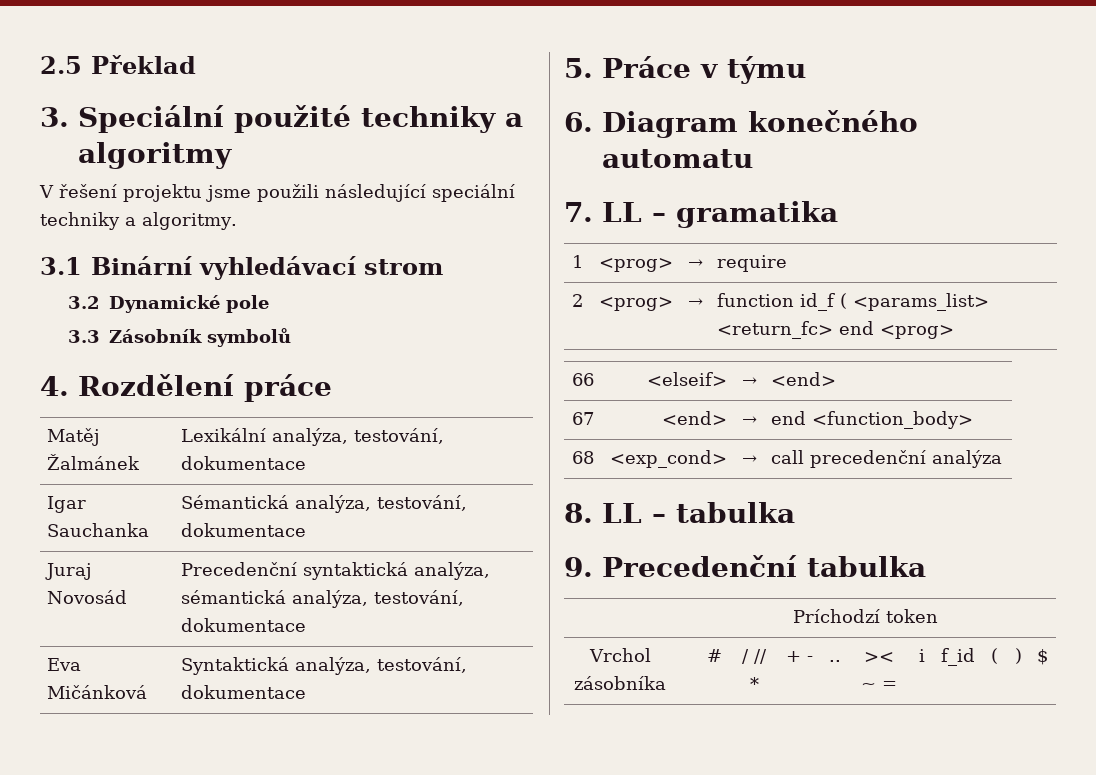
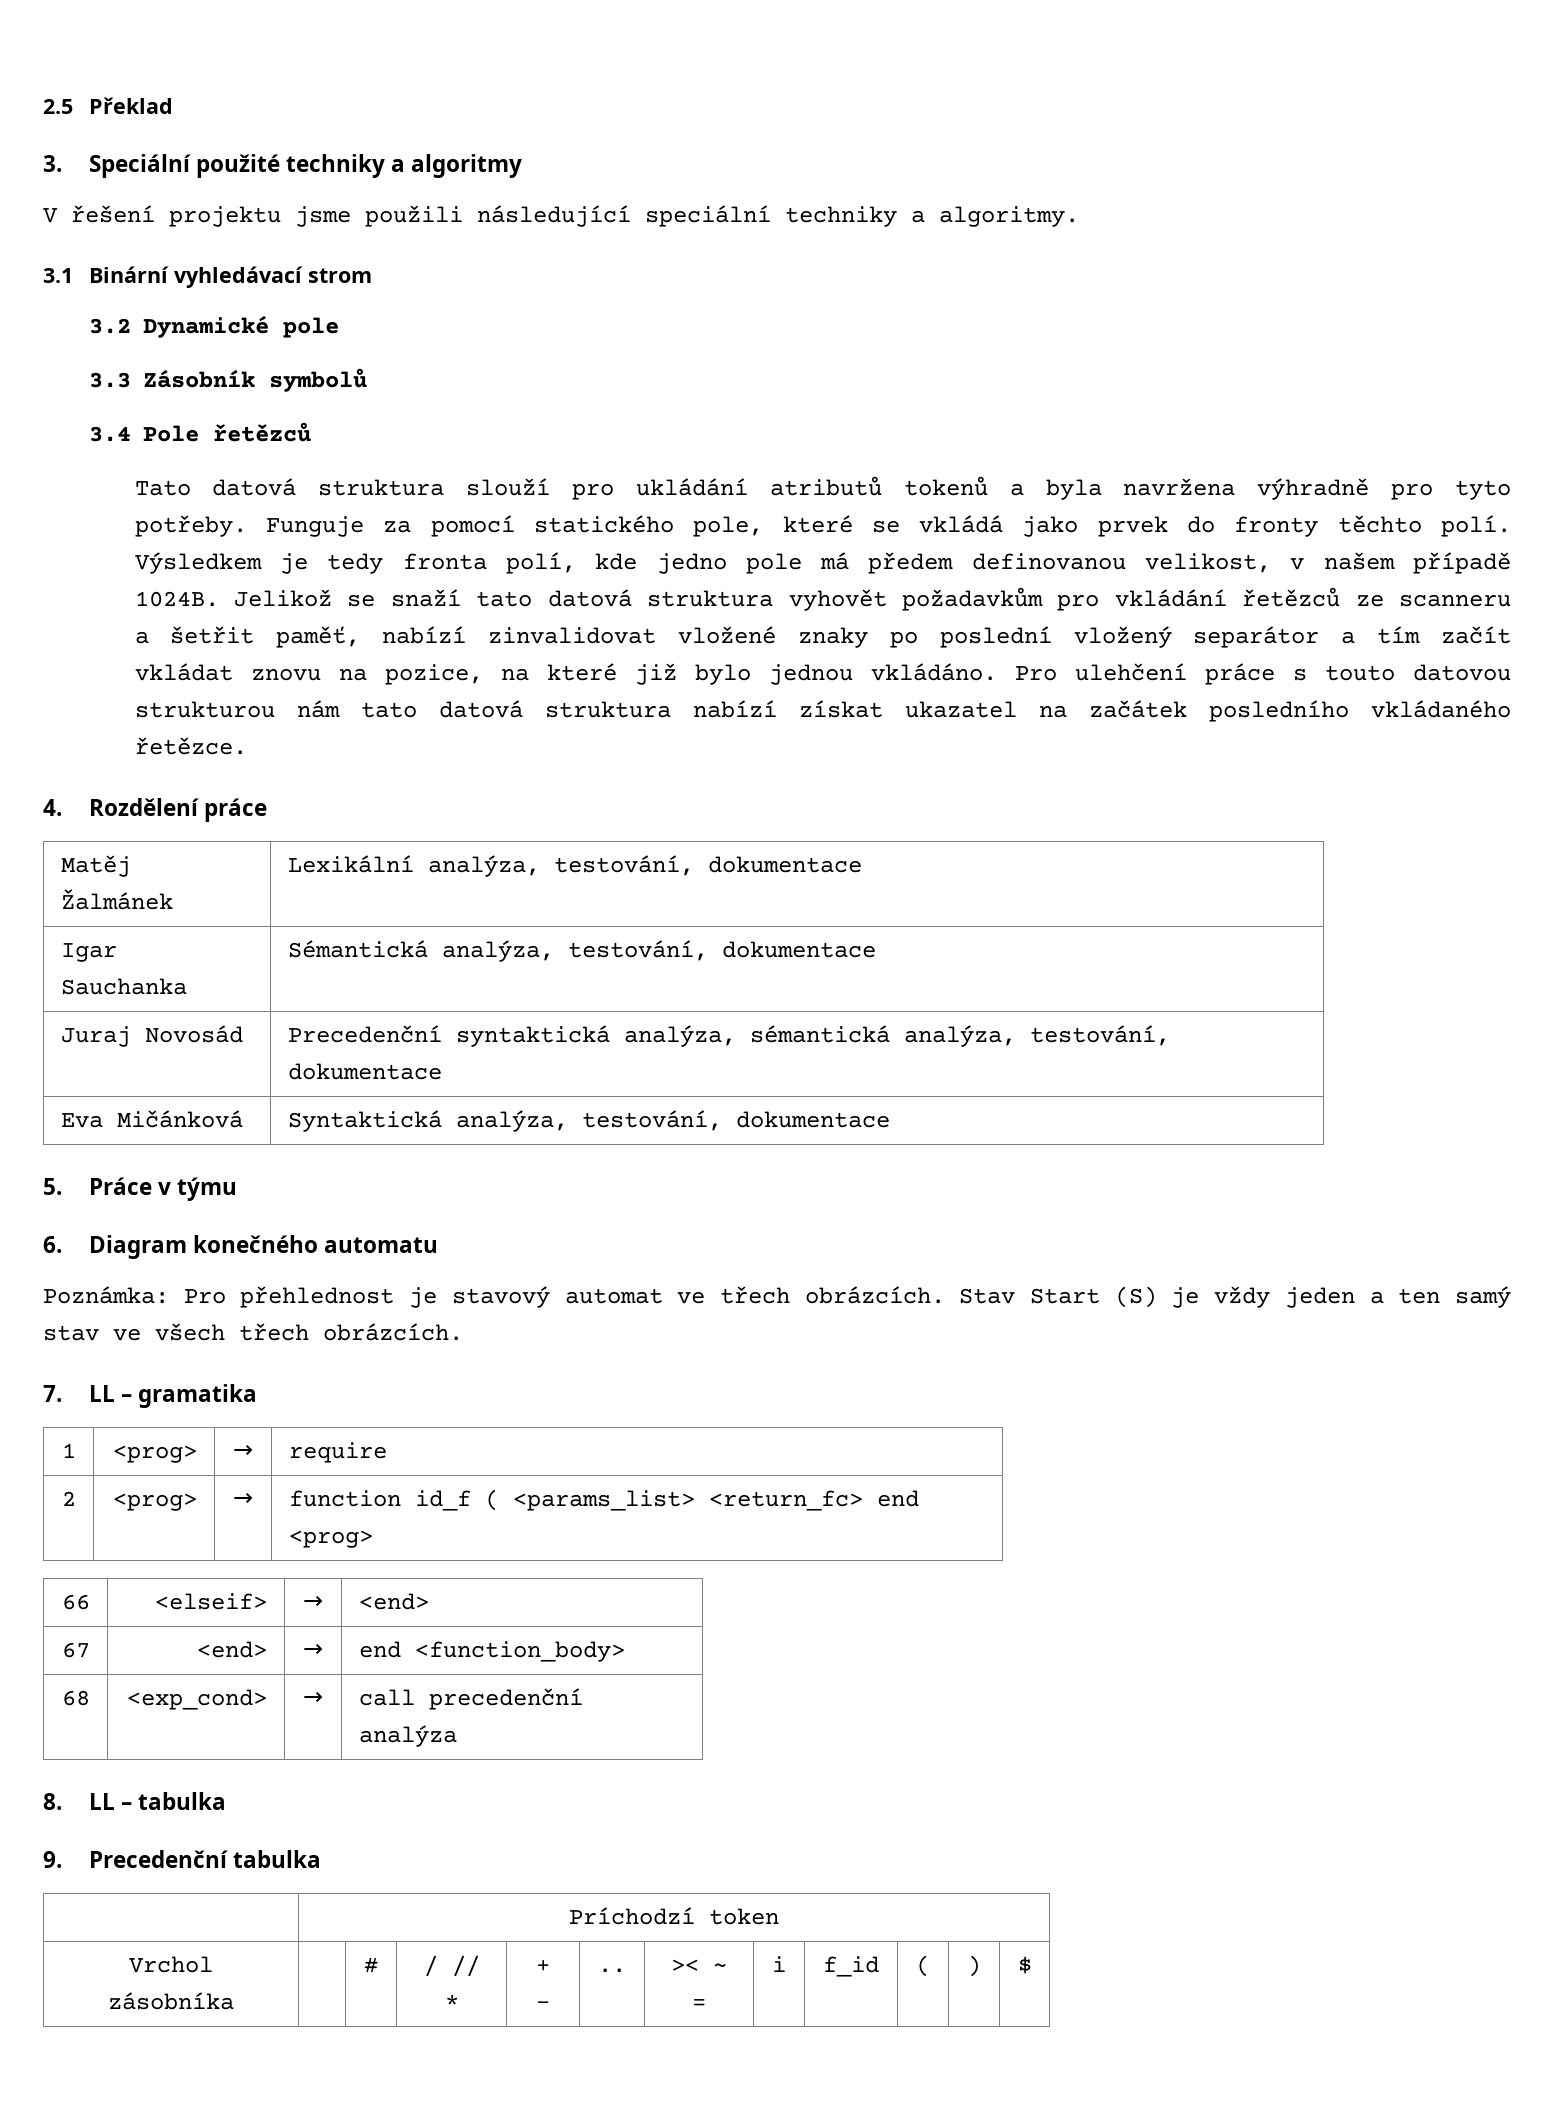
+ 3.4 Pole řetězců
+ Tato datová struktura slouží pro ukládání atributů tokenů a byla navržena výhradně pro tyto potřeby. Funguje za pomocí statického pole, které se vkládá jako prvek do fronty těchto polí. Výsledkem je tedy fronta polí, kde jedno pole má předem definovanou velikost, v našem případě 1024B. Jelikož se snaží tato datová struktura vyhovět požadavkům pro vkládání řetězců ze scanneru a šetřit paměť, nabízí zinvalidovat vložené znaky po poslední vložený separátor a tím začít vkládat znovu na pozice, na které již bylo jednou vkládáno. Pro ulehčení práce s touto datovou strukturou nám tato datová struktura nabízí získat ukazatel na začátek posledního vkládaného řetězce.
+ Poznámka: Pro přehlednost je stavový automat ve třech obrázcích. Stav Start (S) je vždy jeden a ten samý stav ve všech třech obrázcích.

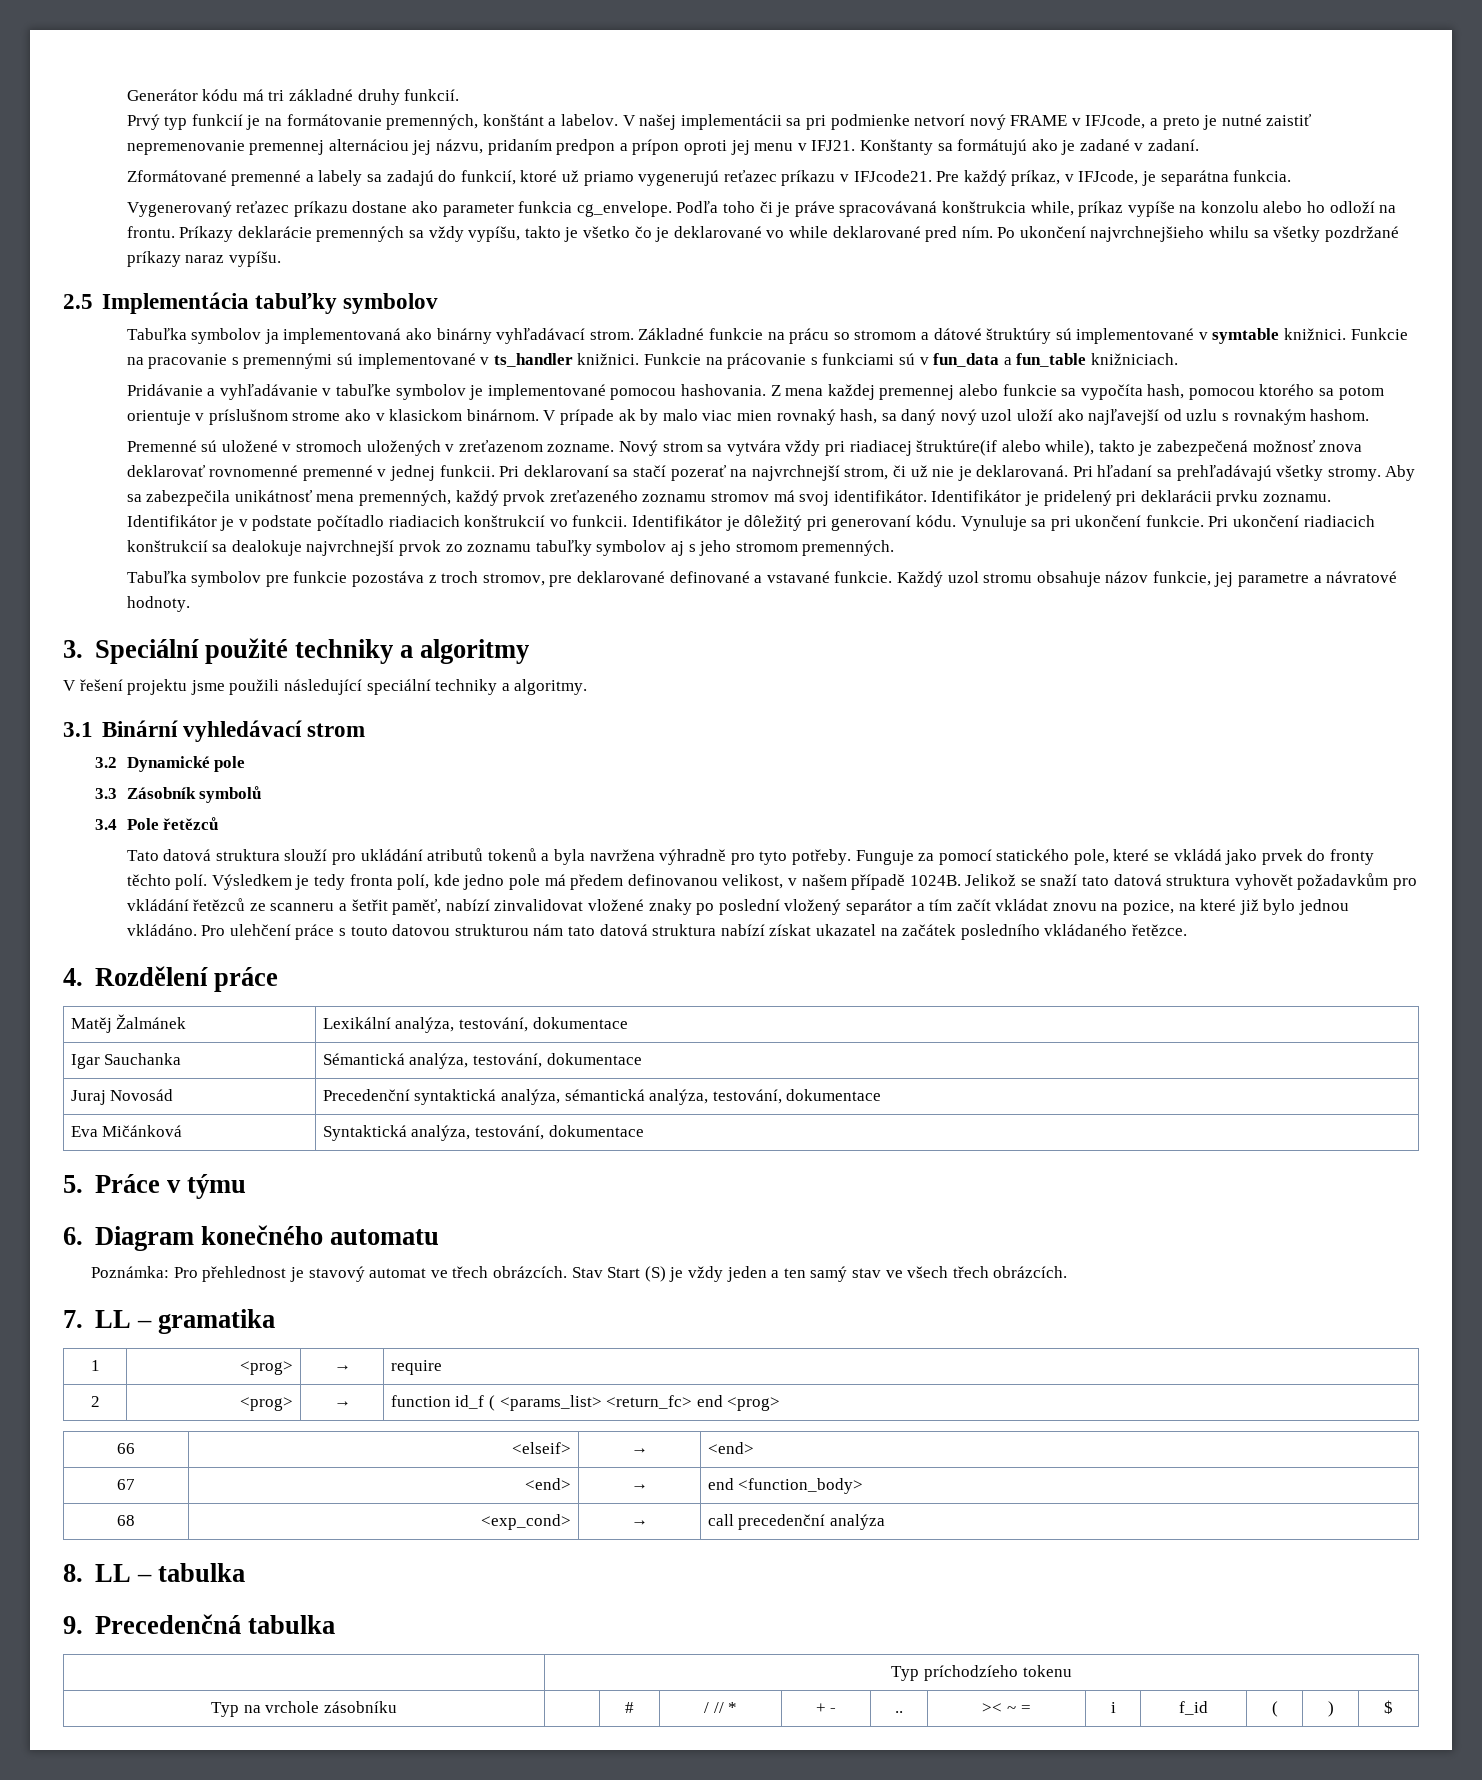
- 2.5 Překlad
+ Generátor kódu má tri základné druhy funkcií.
+ Prvý typ funkcií je na formátovanie premenných, konštánt a labelov. V našej implementácii sa pri podmienke netvorí nový FRAME v IFJcode, a preto je nutné zaistiť nepremenovanie premennej alternáciou jej názvu, pridaním predpon a prípon oproti jej menu v IFJ21. Konštanty sa formátujú ako je zadané v zadaní.
+ Zformátované premenné a labely sa zadajú do funkcií, ktoré už priamo vygenerujú reťazec príkazu v IFJcode21. Pre každý príkaz, v IFJcode, je separátna funkcia.
+ Vygenerovaný reťazec príkazu dostane ako parameter funkcia cg_envelope. Podľa toho či je práve spracovávaná konštrukcia while, príkaz vypíše na konzolu alebo ho odloží na frontu. Príkazy deklarácie premenných sa vždy vypíšu, takto je všetko čo je deklarované vo while deklarované pred ním. Po ukončení najvrchnejšieho whilu sa všetky pozdržané príkazy naraz vypíšu.
+ 2.5 Implementácia tabuľky symbolov
+ Tabuľka symbolov ja implementovaná ako binárny vyhľadávací strom. Základné funkcie na prácu so stromom a dátové štruktúry sú implementované v symtable knižnici. Funkcie na pracovanie s premennými sú implementované v ts_handler knižnici. Funkcie na prácovanie s funkciami sú v fun_data a fun_table knižniciach.
+ Pridávanie a vyhľadávanie v tabuľke symbolov je implementované pomocou hashovania. Z mena každej premennej alebo funkcie sa vypočíta hash, pomocou ktorého sa potom orientuje v príslušnom strome ako v klasickom binárnom. V prípade ak by malo viac mien rovnaký hash, sa daný nový uzol uloží ako najľavejší od uzlu s rovnakým hashom.
+ Premenné sú uložené v stromoch uložených v zreťazenom zozname. Nový strom sa vytvára vždy pri riadiacej štruktúre(if alebo while), takto je zabezpečená možnosť znova deklarovať rovnomenné premenné v jednej funkcii. Pri deklarovaní sa stačí pozerať na najvrchnejší strom, či už nie je deklarovaná. Pri hľadaní sa prehľadávajú všetky stromy. Aby sa zabezpečila unikátnosť mena premenných, každý prvok zreťazeného zoznamu stromov má svoj identifikátor. Identifikátor je pridelený pri deklarácii prvku zoznamu. Identifikátor je v podstate počítadlo riadiacich konštrukcií vo funkcii. Identifikátor je dôležitý pri generovaní kódu. Vynuluje sa pri ukončení funkcie. Pri ukončení riadiacich konštrukcií sa dealokuje najvrchnejší prvok zo zoznamu tabuľky symbolov aj s jeho stromom premenných.
+ Tabuľka symbolov pre funkcie pozostáva z troch stromov, pre deklarované definované a vstavané funkcie. Každý uzol stromu obsahuje názov funkcie, jej parametre a návratové hodnoty.
- 9. Precedenční tabulka
+ 9. Precedenčná tabulka
- | Príchodzí token
- Vrchol zásobníka | | # | / // * | + - | .. | >< ~ = | i | f_id | ( | ) | $
+ | Typ príchodzíeho tokenu
+ Typ na vrchole zásobníku | | # | / // * | + - | .. | >< ~ = | i | f_id | ( | ) | $

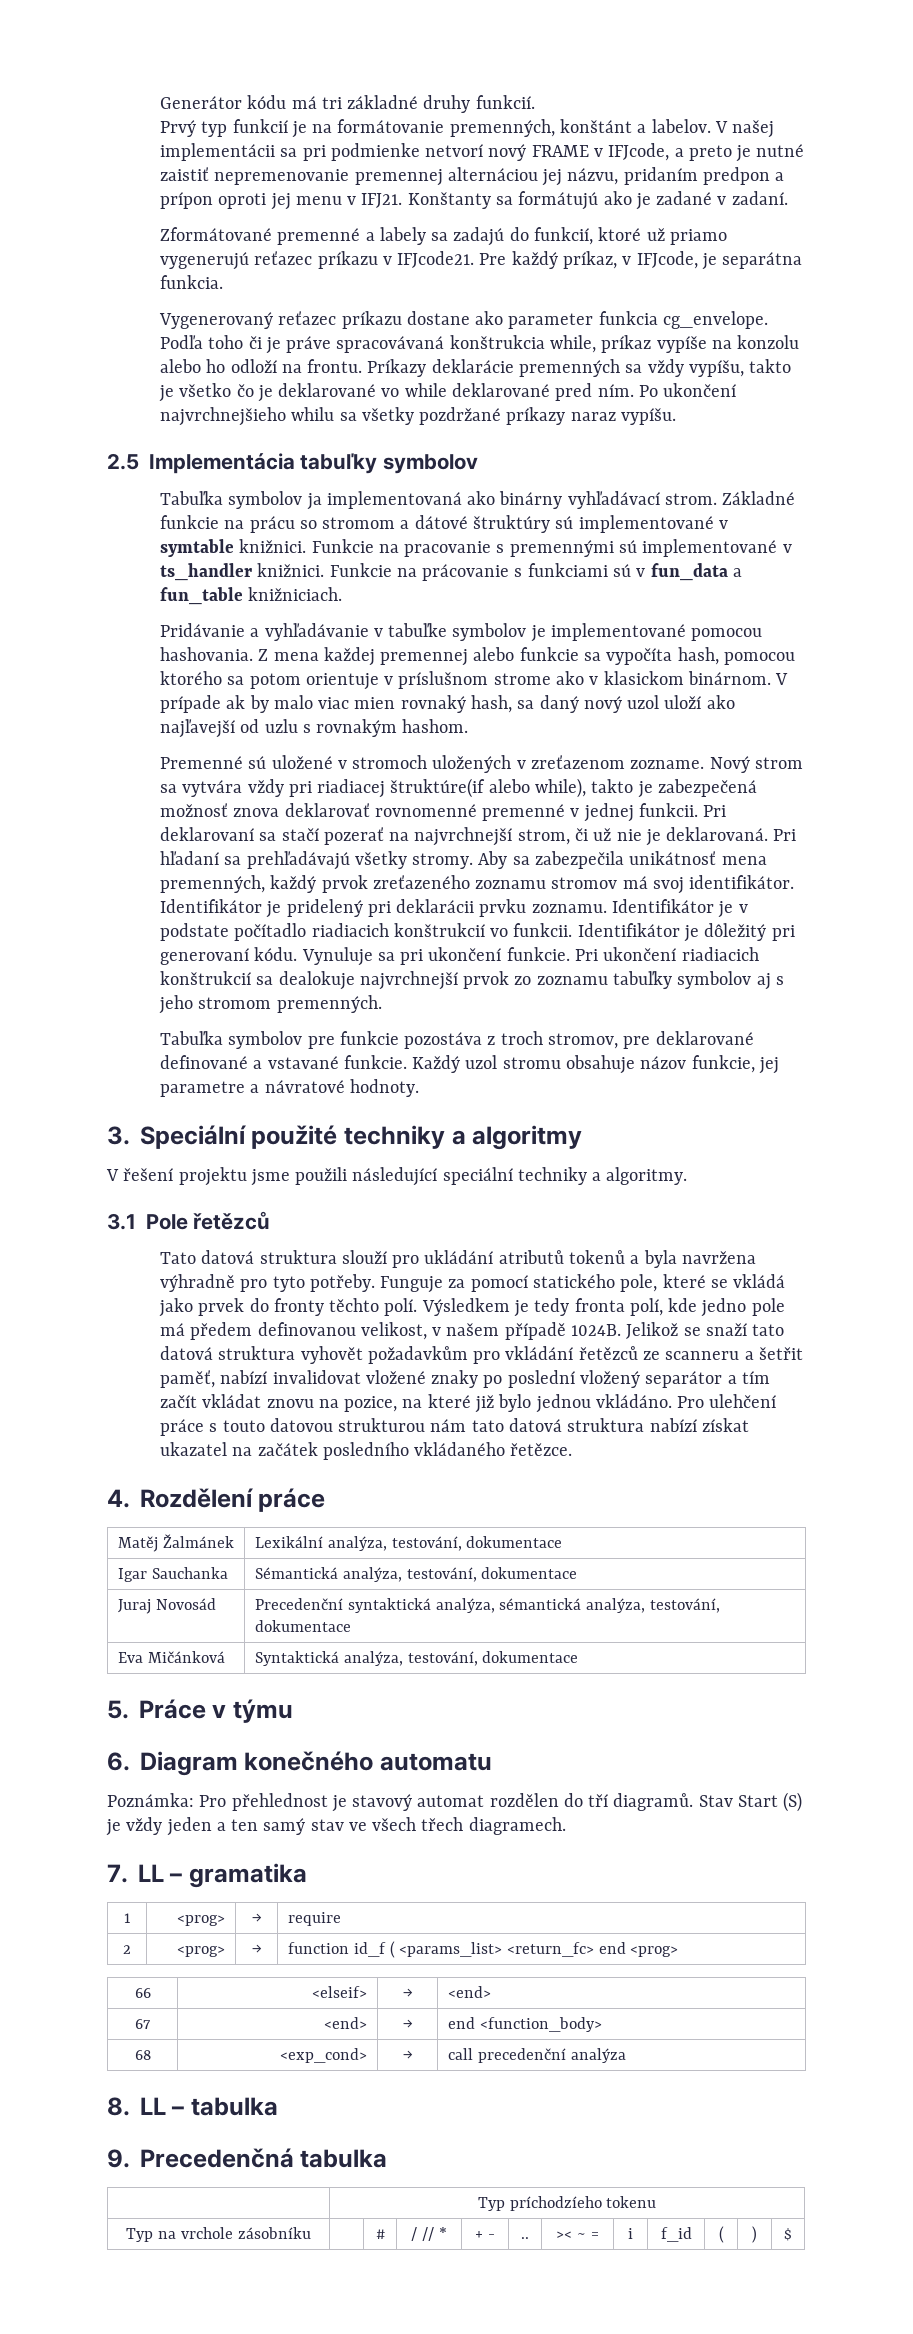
- 3.1 Binární vyhledávací strom
- 3.2 Dynamické pole
- 3.3 Zásobník symbolů
- 3.4 Pole řetězců
+ 3.1 Pole řetězců
- Jelikož se snaží tato datová struktura vyhovět požadavkům pro vkládání řetězců ze scanneru a šetřit paměť, nabízí zinvalidovat vložené znaky po poslední vložený separátor a tím začít vkládat znovu na pozice, na které již bylo jednou vkládáno.
+ Jelikož se snaží tato datová struktura vyhovět požadavkům pro vkládání řetězců ze scanneru a šetřit paměť, nabízí invalidovat vložené znaky po poslední vložený separátor a tím začít vkládat znovu na pozice, na které již bylo jednou vkládáno.
- Poznámka: Pro přehlednost je stavový automat ve třech obrázcích.
+ Poznámka: Pro přehlednost je stavový automat rozdělen do tří diagramů.
- Stav Start (S) je vždy jeden a ten samý stav ve všech třech obrázcích.
+ Stav Start (S) je vždy jeden a ten samý stav ve všech třech diagramech.

